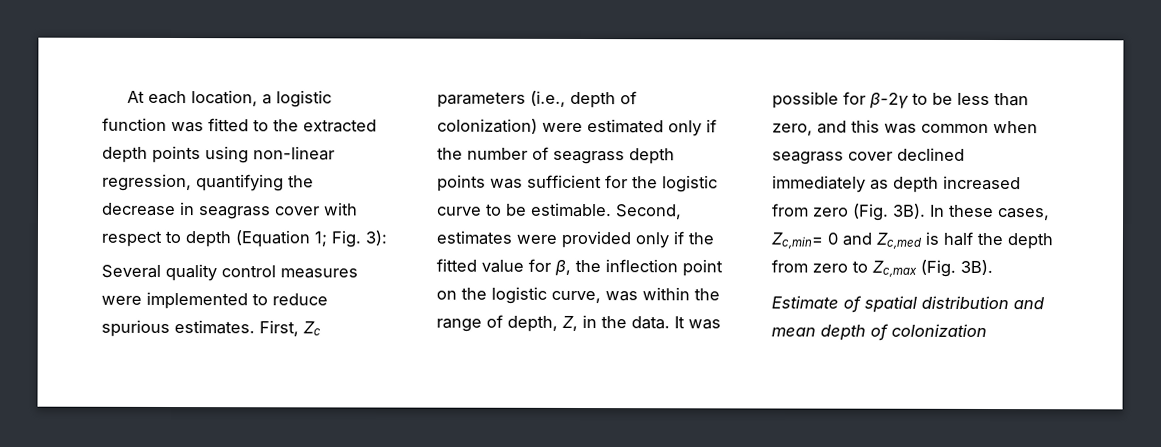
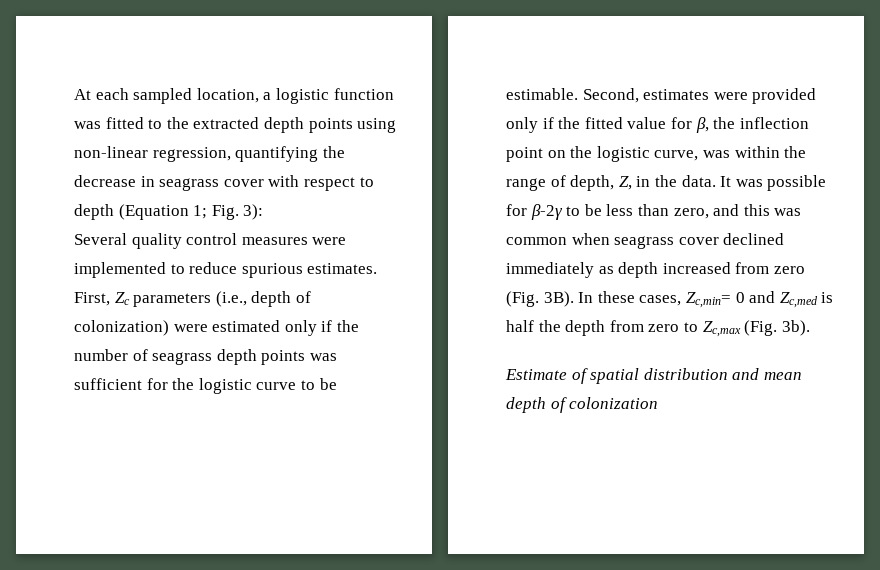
- At each location, a logistic function was fitted to the extracted depth points using non-linear regression, quantifying the decrease in seagrass cover with respect to depth (Equation 1; Fig. 3):
+ At each sampled location, a logistic function was fitted to the extracted depth points using non-linear regression, quantifying the decrease in seagrass cover with respect to depth (Equation 1; Fig. 3):
- In these cases, Zc,min= 0 and Zc,med is half the depth from zero to Zc,max (Fig. 3B).
+ In these cases, Zc,min= 0 and Zc,med is half the depth from zero to Zc,max (Fig. 3b).

